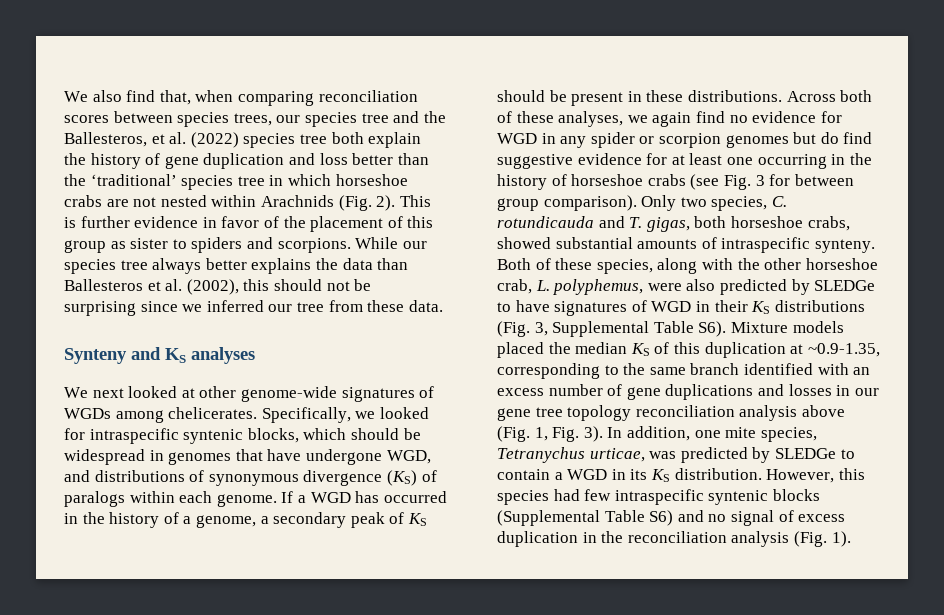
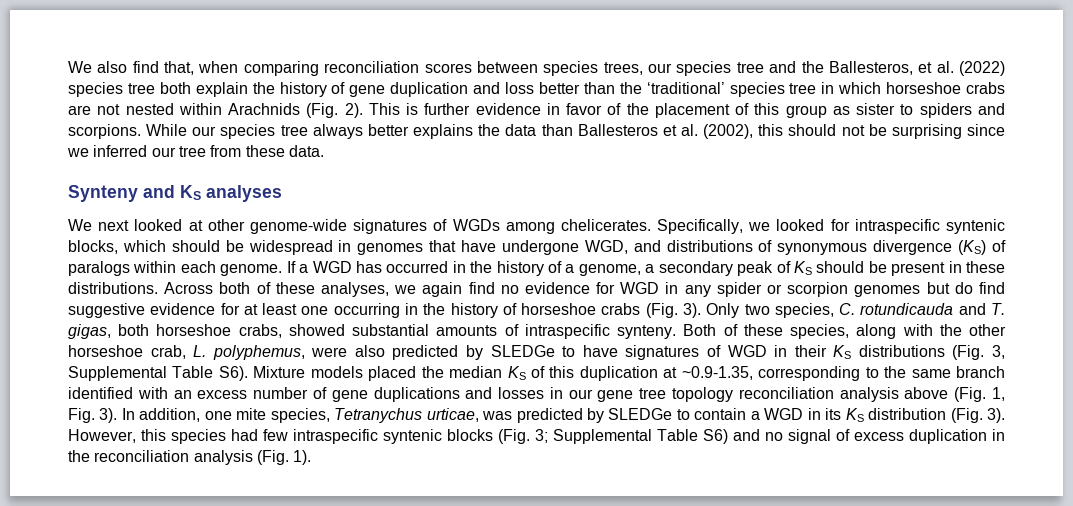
- Across both of these analyses, we again find no evidence for WGD in any spider or scorpion genomes but do find suggestive evidence for at least one occurring in the history of horseshoe crabs (see Fig. 3 for between group comparison).
+ Across both of these analyses, we again find no evidence for WGD in any spider or scorpion genomes but do find suggestive evidence for at least one occurring in the history of horseshoe crabs (Fig. 3).
- In addition, one mite species, Tetranychus urticae, was predicted by SLEDGe to contain a WGD in its KS distribution.
+ In addition, one mite species, Tetranychus urticae, was predicted by SLEDGe to contain a WGD in its KS distribution (Fig. 3).
- However, this species had few intraspecific syntenic blocks (Supplemental Table S6) and no signal of excess duplication in the reconciliation analysis (Fig. 1).
+ However, this species had few intraspecific syntenic blocks (Fig. 3; Supplemental Table S6) and no signal of excess duplication in the reconciliation analysis (Fig. 1).

